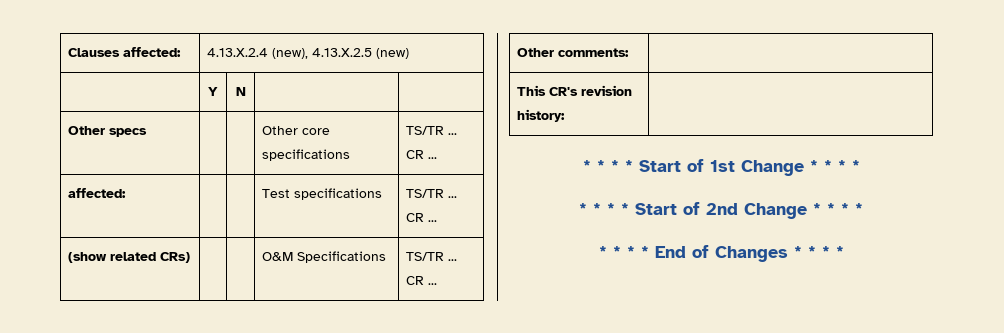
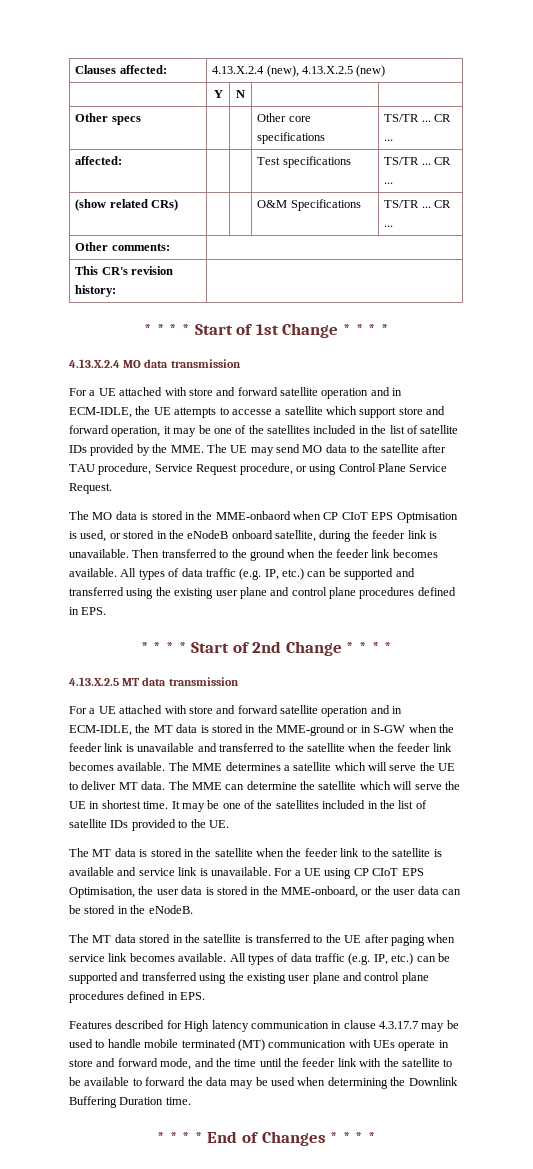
+ 4.13.X.2.4 MO data transmission
+ For a UE attached with store and forward satellite operation and in ECM-IDLE, the UE attempts to accesse a satellite which support store and forward operation, it may be one of the satellites included in the list of satellite IDs provided by the MME. The UE may send MO data to the satellite after TAU procedure, Service Request procedure, or using Control Plane Service Request.
+ The MO data is stored in the MME-onbaord when CP CIoT EPS Optmisation is used, or stored in the eNodeB onboard satellite, during the feeder link is unavailable. Then transferred to the ground when the feeder link becomes available. All types of data traffic (e.g. IP, etc.) can be supported and transferred using the existing user plane and control plane procedures defined in EPS.
+ 4.13.X.2.5 MT data transmission
+ For a UE attached with store and forward satellite operation and in ECM-IDLE, the MT data is stored in the MME-ground or in S-GW when the feeder link is unavailable and transferred to the satellite when the feeder link becomes available. The MME determines a satellite which will serve the UE to deliver MT data. The MME can determine the satellite which will serve the UE in shortest time. It may be one of the satellites included in the list of satellite IDs provided to the UE.
+ The MT data is stored in the satellite when the feeder link to the satellite is available and service link is unavailable. For a UE using CP CIoT EPS Optimisation, the user data is stored in the MME-onboard, or the user data can be stored in the eNodeB.
+ The MT data stored in the satellite is transferred to the UE after paging when service link becomes available. All types of data traffic (e.g. IP, etc.) can be supported and transferred using the existing user plane and control plane procedures defined in EPS.
+ Features described for High latency communication in clause 4.3.17.7 may be used to handle mobile terminated (MT) communication with UEs operate in store and forward mode, and the time until the feeder link with the satellite to be available to forward the data may be used when determining the Downlink Buffering Duration time.

